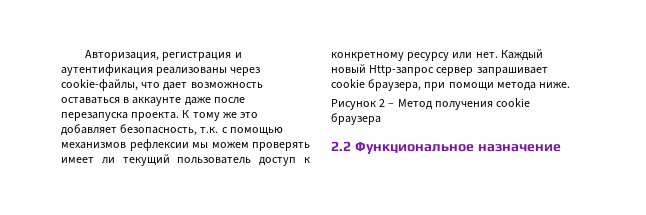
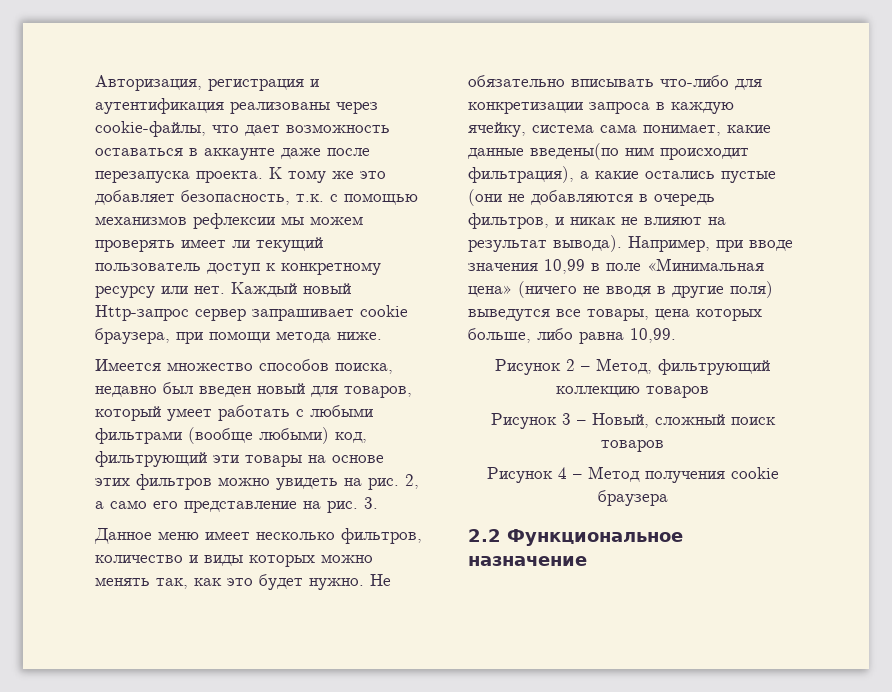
- Рисунок 2 – Метод получения cookie браузера
+ Имеется множество способов поиска, недавно был введен новый для товаров, который умеет работать с любыми фильтрами (вообще любыми) код, фильтрующий эти товары на основе этих фильтров можно увидеть на рис. 2, а само его представление на рис. 3.
+ Данное меню имеет несколько фильтров, количество и виды которых можно менять так, как это будет нужно. Не обязательно вписывать что-либо для конкретизации запроса в каждую ячейку, система сама понимает, какие данные введены(по ним происходит фильтрация), а какие остались пустые (они не добавляются в очередь фильтров, и никак не влияют на результат вывода). Например, при вводе значения 10,99 в поле «Минимальная цена» (ничего не вводя в другие поля) выведутся все товары, цена которых больше, либо равна 10,99.
+ Рисунок 2 – Метод, фильтрующий коллекцию товаров
+ Рисунок 3 – Новый, сложный поиск товаров
+ Рисунок 4 – Метод получения cookie браузера

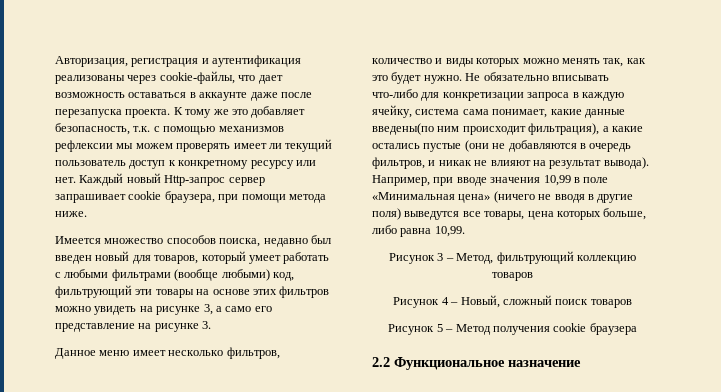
- Имеется множество способов поиска, недавно был введен новый для товаров, который умеет работать с любыми фильтрами (вообще любыми) код, фильтрующий эти товары на основе этих фильтров можно увидеть на рис. 2, а само его представление на рис. 3.
+ Имеется множество способов поиска, недавно был введен новый для товаров, который умеет работать с любыми фильтрами (вообще любыми) код, фильтрующий эти товары на основе этих фильтров можно увидеть на рисунке 3, а само его представление на рисунке 3.
- Рисунок 2 – Метод, фильтрующий коллекцию товаров
+ Рисунок 3 – Метод, фильтрующий коллекцию товаров
- Рисунок 3 – Новый, сложный поиск товаров
+ Рисунок 4 – Новый, сложный поиск товаров
- Рисунок 4 – Метод получения cookie браузера
+ Рисунок 5 – Метод получения cookie браузера

